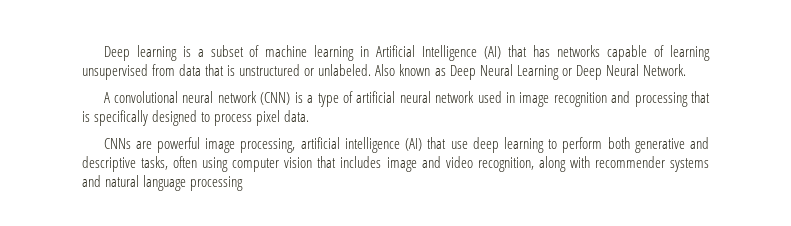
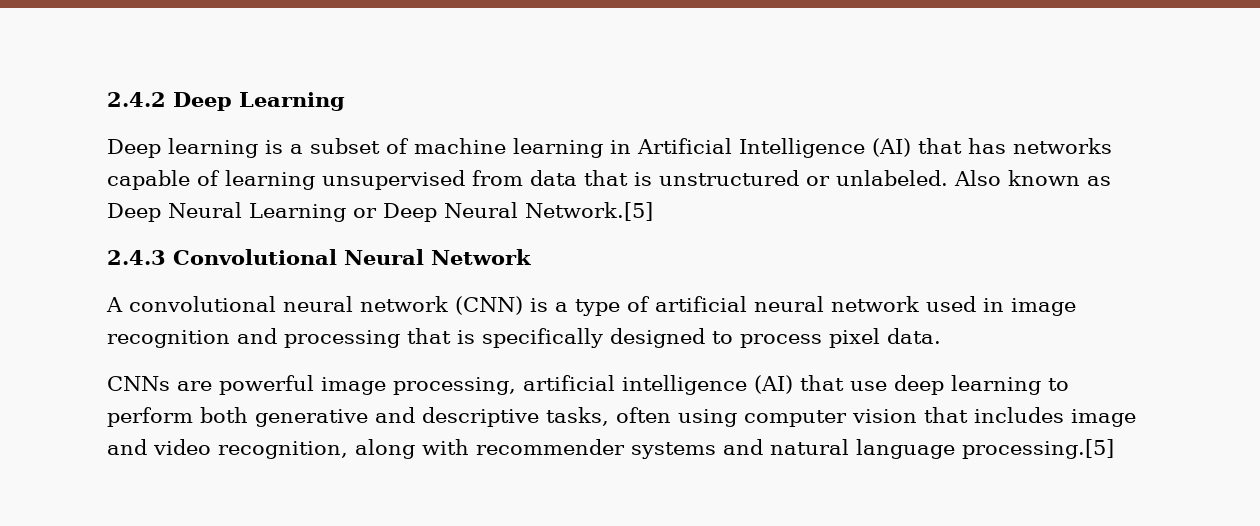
+ 2.4.2 Deep Learning
- Also known as Deep Neural Learning or Deep Neural Network.
+ Also known as Deep Neural Learning or Deep Neural Network.[5]
+ 2.4.3 Convolutional Neural Network
- CNNs are powerful image processing, artificial intelligence (AI) that use deep learning to perform both generative and descriptive tasks, often using computer vision that includes image and video recognition, along with recommender systems and natural language processing
+ CNNs are powerful image processing, artificial intelligence (AI) that use deep learning to perform both generative and descriptive tasks, often using computer vision that includes image and video recognition, along with recommender systems and natural language processing.[5]

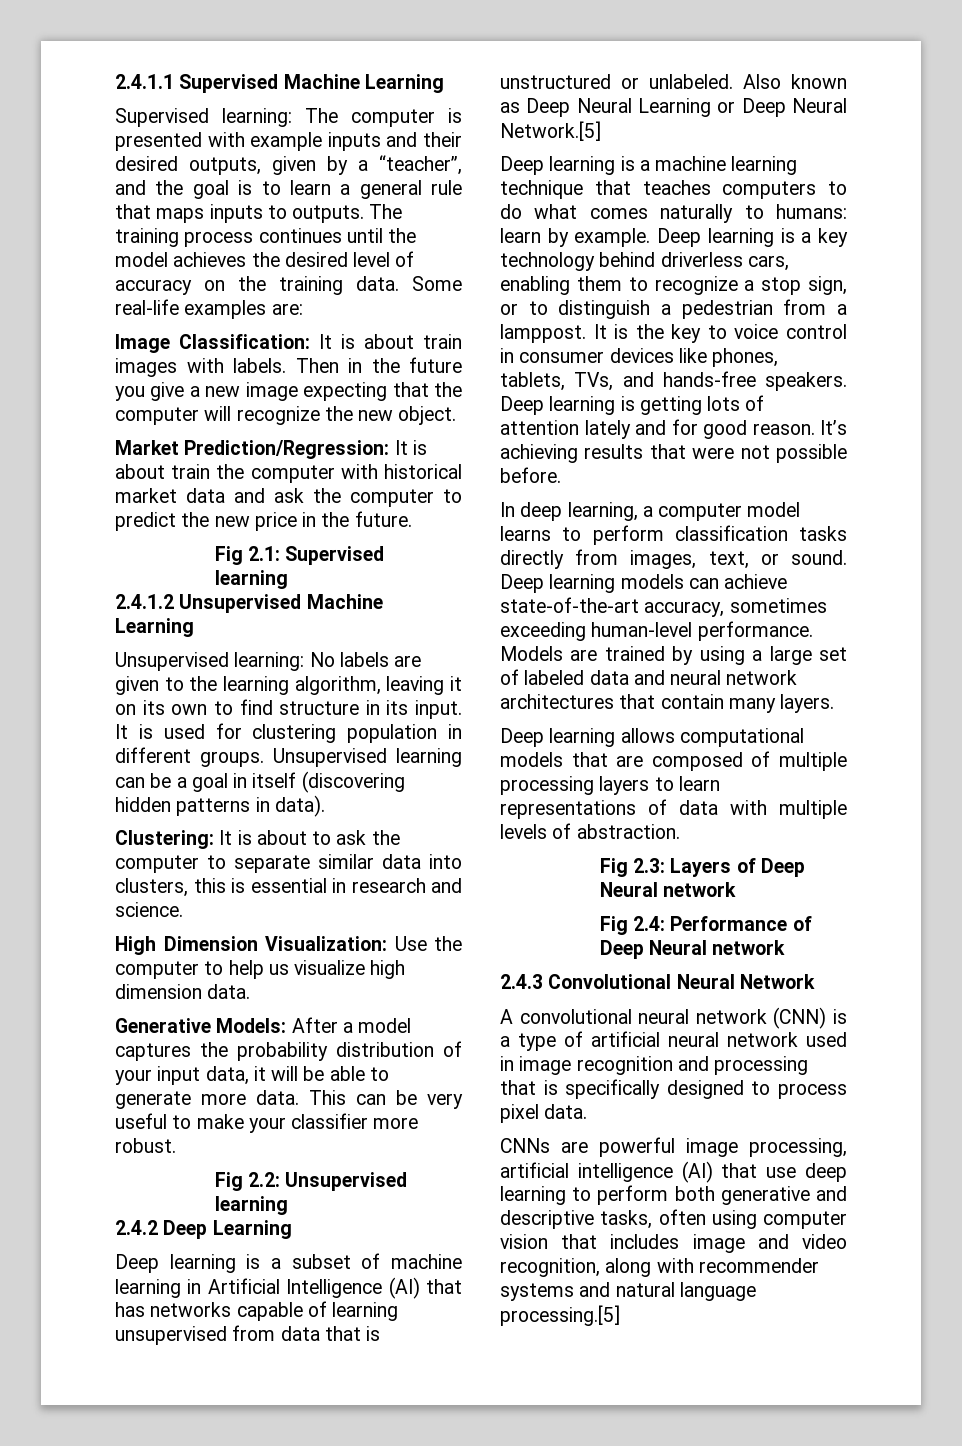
+ 2.4.1.1 Supervised Machine Learning
+ Supervised learning: The computer is presented with example inputs and their desired outputs, given by a “teacher”, and the goal is to learn a general rule that maps inputs to outputs. The training process continues until the model achieves the desired level of accuracy on the training data. Some real-life examples are:
+ Image Classification: It is about train images with labels. Then in the future you give a new image expecting that the computer will recognize the new object.
+ Market Prediction/Regression: It is about train the computer with historical market data and ask the computer to predict the new price in the future.
+ Fig 2.1: Supervised learning
+ 2.4.1.2 Unsupervised Machine Learning
+ Unsupervised learning: No labels are given to the learning algorithm, leaving it on its own to find structure in its input. It is used for clustering population in different groups. Unsupervised learning can be a goal in itself (discovering hidden patterns in data).
+ Clustering: It is about to ask the computer to separate similar data into clusters, this is essential in research and science.
+ High Dimension Visualization: Use the computer to help us visualize high dimension data.
+ Generative Models: After a model captures the probability distribution of your input data, it will be able to generate more data. This can be very useful to make your classifier more robust.
+ Fig 2.2: Unsupervised learning
+ Deep learning is a machine learning technique that teaches computers to do what comes naturally to humans: learn by example. Deep learning is a key technology behind driverless cars, enabling them to recognize a stop sign, or to distinguish a pedestrian from a lamppost. It is the key to voice control in consumer devices like phones, tablets, TVs, and hands-free speakers. Deep learning is getting lots of attention lately and for good reason. It’s achieving results that were not possible before.
+ In deep learning, a computer model learns to perform classification tasks directly from images, text, or sound. Deep learning models can achieve state-of-the-art accuracy, sometimes exceeding human-level performance. Models are trained by using a large set of labeled data and neural network architectures that contain many layers.
+ Deep learning allows computational models that are composed of multiple processing layers to learn representations of data with multiple levels of abstraction.
+ Fig 2.3: Layers of Deep Neural network
+ Fig 2.4: Performance of Deep Neural network

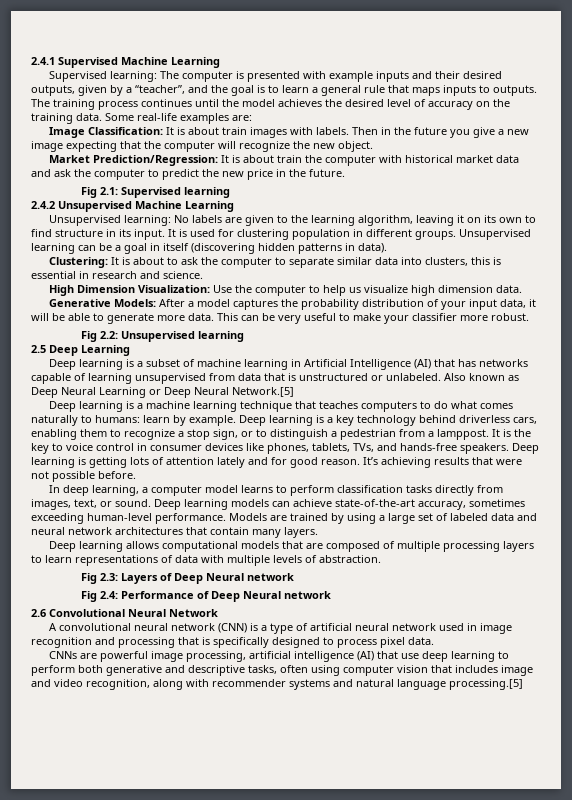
- 2.4.1.1 Supervised Machine Learning
+ 2.4.1 Supervised Machine Learning
- 2.4.1.2 Unsupervised Machine Learning
+ 2.4.2 Unsupervised Machine Learning
- 2.4.2 Deep Learning
+ 2.5 Deep Learning
- 2.4.3 Convolutional Neural Network
+ 2.6 Convolutional Neural Network

